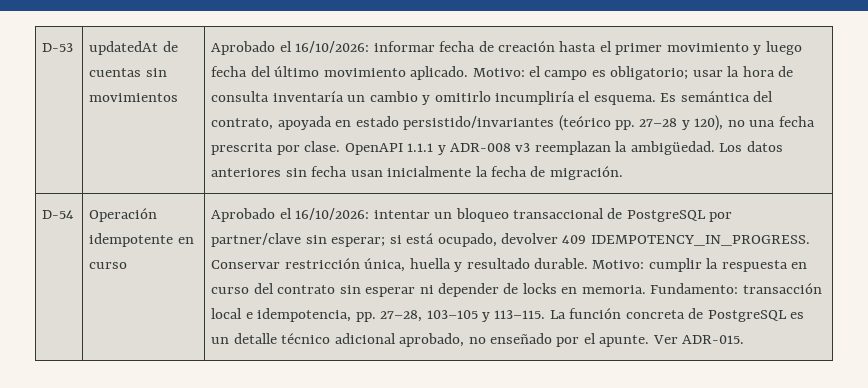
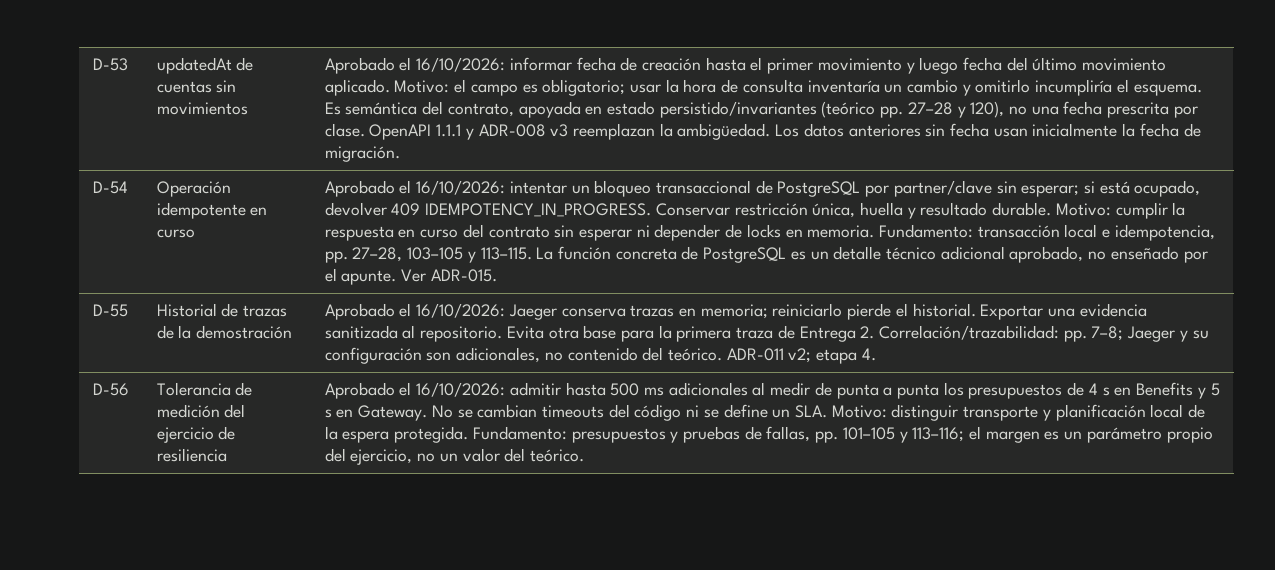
+ D-55 | Historial de trazas de la demostración | Aprobado el 16/10/2026: Jaeger conserva trazas en memoria; reiniciarlo pierde el historial. Exportar una evidencia sanitizada al repositorio. Evita otra base para la primera traza de Entrega 2. Correlación/trazabilidad: pp. 7–8; Jaeger y su configuración son adicionales, no contenido del teórico. ADR-011 v2; etapa 4.
+ D-56 | Tolerancia de medición del ejercicio de resiliencia | Aprobado el 16/10/2026: admitir hasta 500 ms adicionales al medir de punta a punta los presupuestos de 4 s en Benefits y 5 s en Gateway. No se cambian timeouts del código ni se define un SLA. Motivo: distinguir transporte y planificación local de la espera protegida. Fundamento: presupuestos y pruebas de fallas, pp. 101–105 y 113–116; el margen es un parámetro propio del ejercicio, no un valor del teórico.

